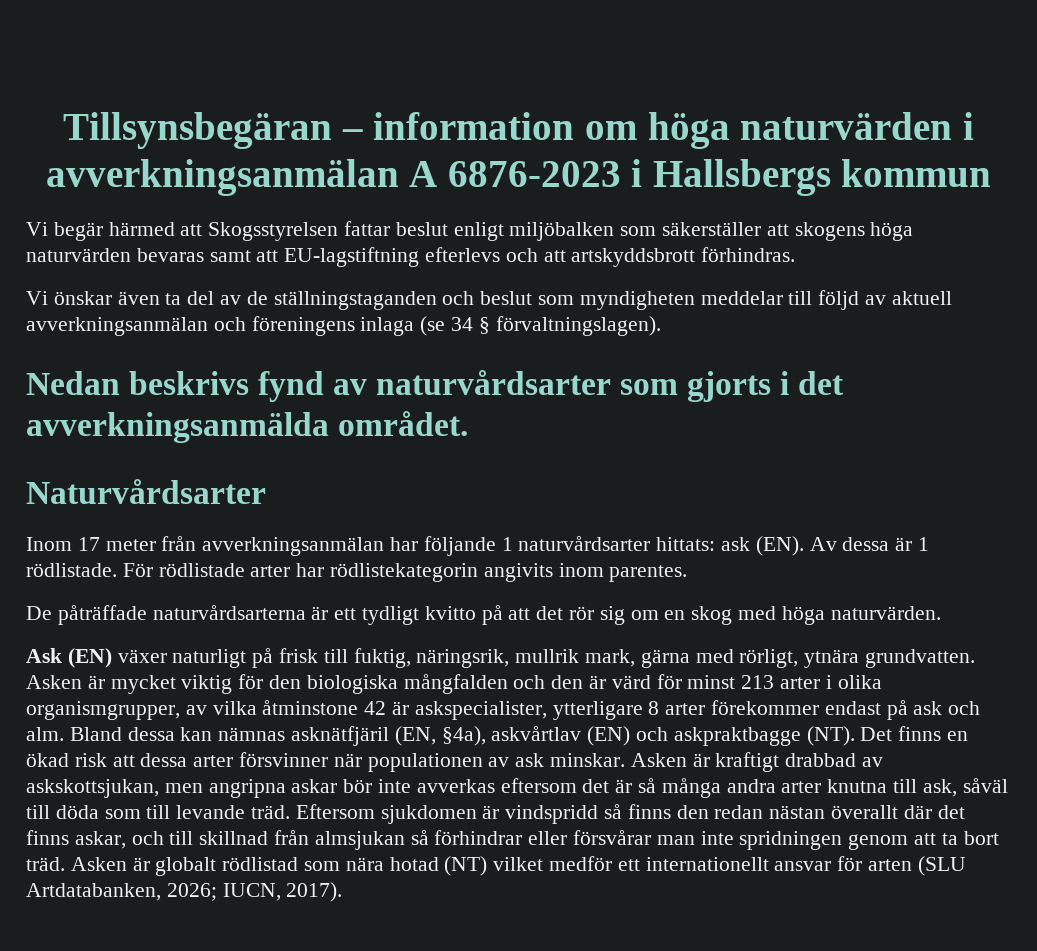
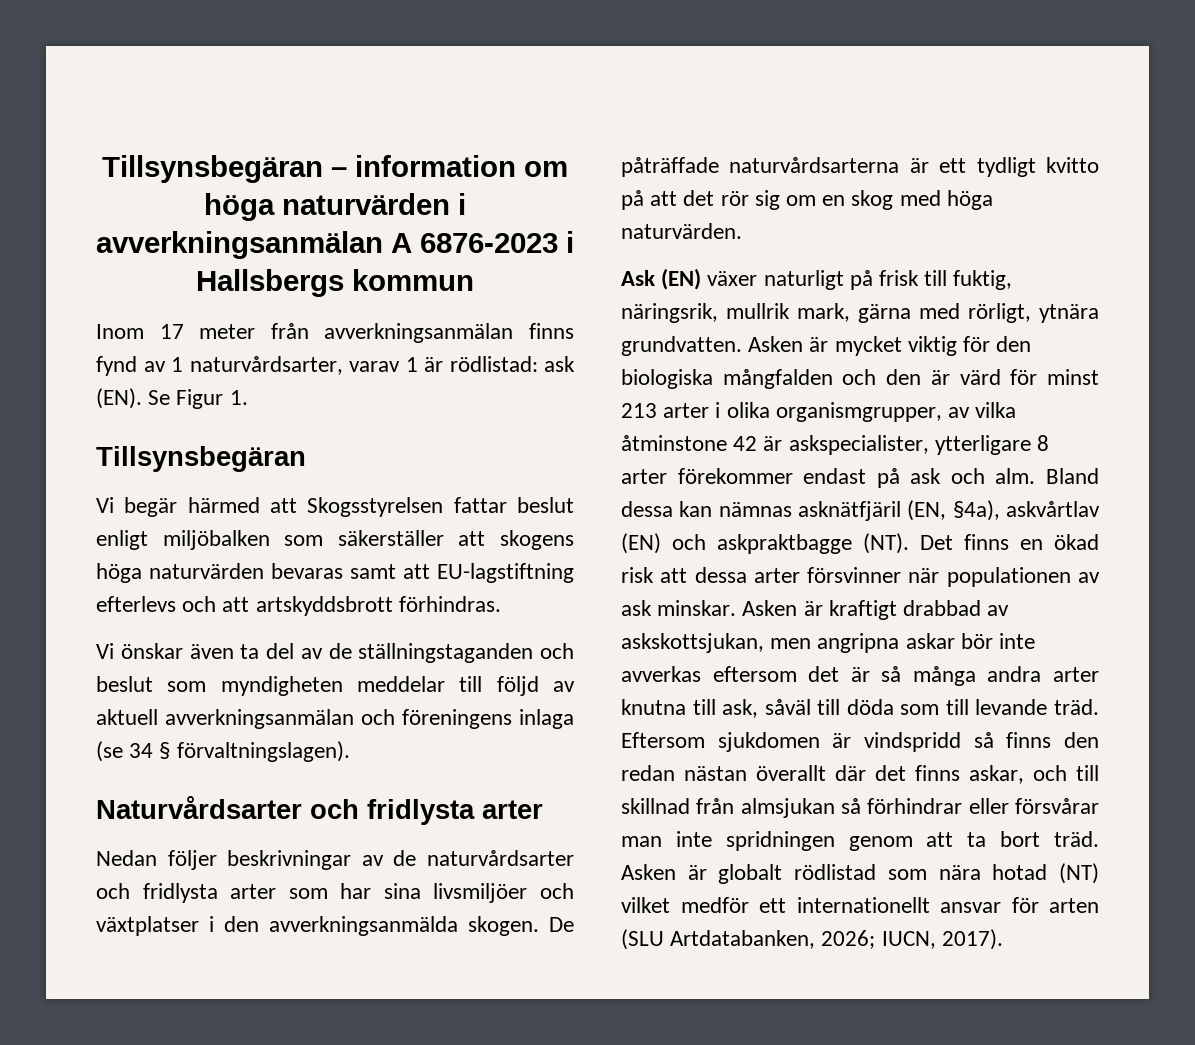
+ Inom 17 meter från avverkningsanmälan finns fynd av 1 naturvårdsarter, varav 1 är rödlistad: ask (EN). Se Figur 1.
+ Tillsynsbegäran
- Nedan beskrivs fynd av naturvårdsarter som gjorts i det avverkningsanmälda området.
- Naturvårdsarter
- Inom 17 meter från avverkningsanmälan har följande 1 naturvårdsarter hittats: ask (EN). Av dessa är 1 rödlistade. För rödlistade arter har rödlistekategorin angivits inom parentes.
- De påträffade naturvårdsarterna är ett tydligt kvitto på att det rör sig om en skog med höga naturvärden.
+ Naturvårdsarter och fridlysta arter
+ Nedan följer beskrivningar av de naturvårdsarter och fridlysta arter som har sina livsmiljöer och växtplatser i den avverkningsanmälda skogen. De påträffade naturvårdsarterna är ett tydligt kvitto på att det rör sig om en skog med höga naturvärden.

